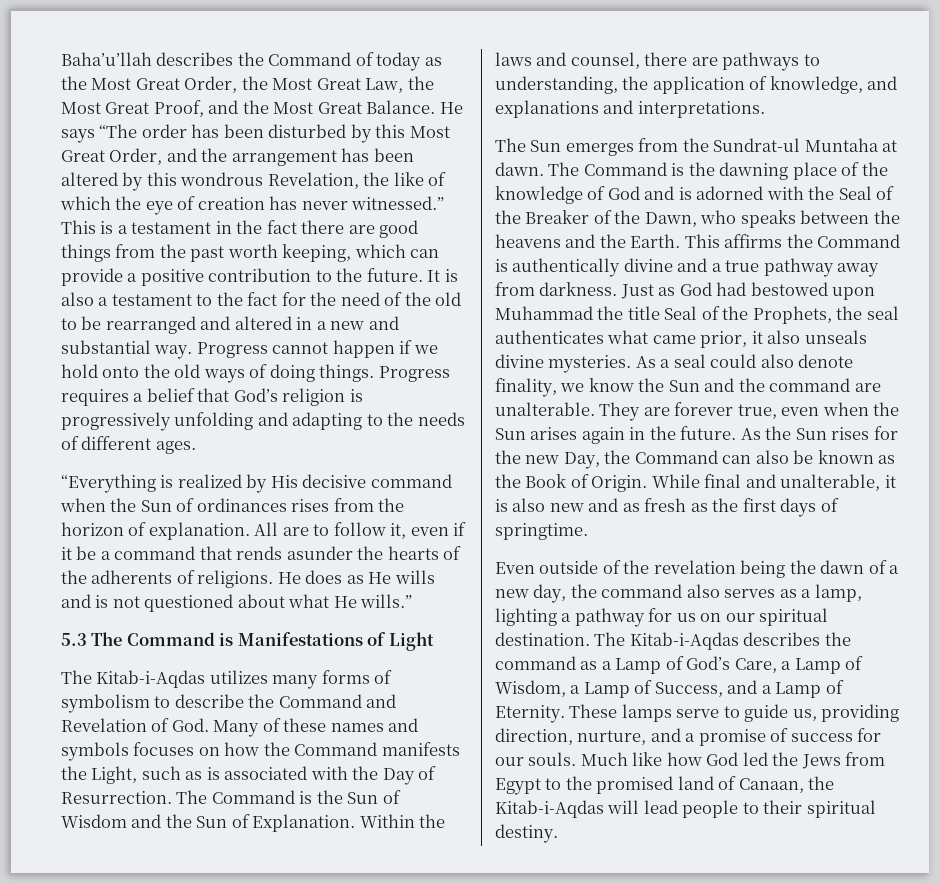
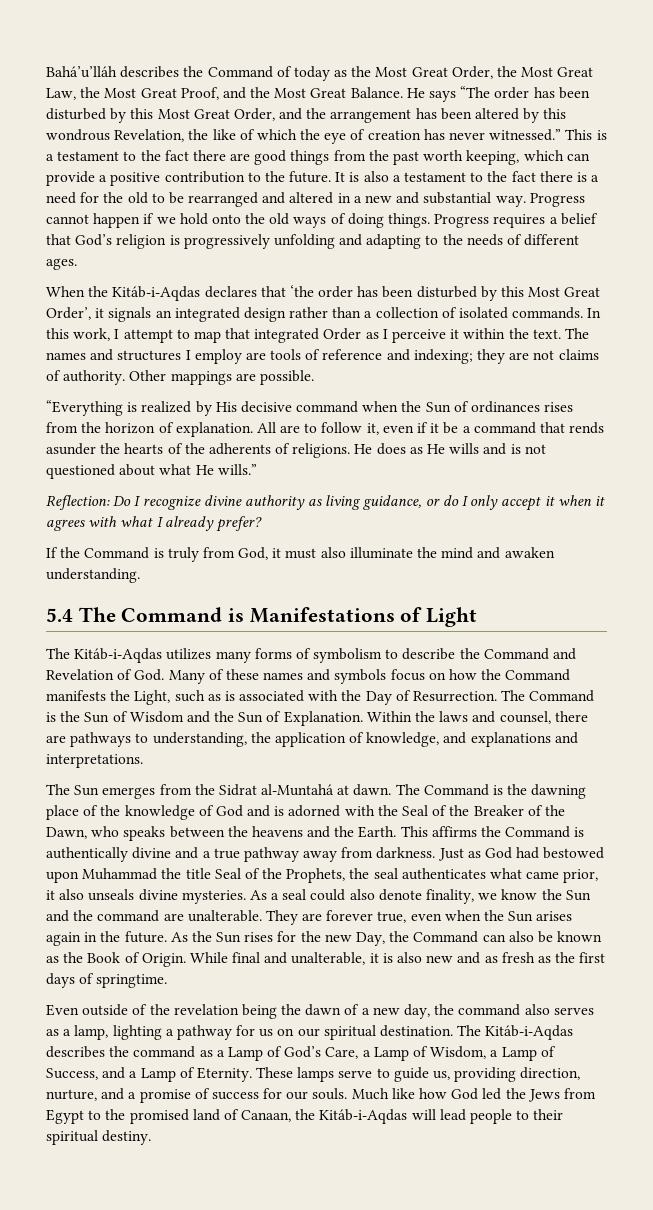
- Baha’u’llah describes the Command of today as the Most Great Order, the Most Great Law, the Most Great Proof, and the Most Great Balance.
+ Bahá’u’lláh describes the Command of today as the Most Great Order, the Most Great Law, the Most Great Proof, and the Most Great Balance.
- This is a testament in the fact there are good things from the past worth keeping, which can provide a positive contribution to the future.
+ This is a testament to the fact there are good things from the past worth keeping, which can provide a positive contribution to the future.
- It is also a testament to the fact for the need of the old to be rearranged and altered in a new and substantial way.
+ It is also a testament to the fact there is a need for the old to be rearranged and altered in a new and substantial way.
+ When the Kitáb-i-Aqdas declares that ‘the order has been disturbed by this Most Great Order’, it signals an integrated design rather than a collection of isolated commands. In this work, I attempt to map that integrated Order as I perceive it within the text. The names and structures I employ are tools of reference and indexing; they are not claims of authority. Other mappings are possible.
- 5.3 The Command is Manifestations of Light
+ Reflection: Do I recognize divine authority as living guidance, or do I only accept it when it agrees with what I already prefer?
+ If the Command is truly from God, it must also illuminate the mind and awaken understanding.
+ 5.4 The Command is Manifestations of Light
- The Kitab-i-Aqdas utilizes many forms of symbolism to describe the Command and Revelation of God. Many of these names and symbols focuses on how the Command manifests the Light, such as is associated with the Day of Resurrection.
+ The Kitáb-i-Aqdas utilizes many forms of symbolism to describe the Command and Revelation of God. Many of these names and symbols focus on how the Command manifests the Light, such as is associated with the Day of Resurrection.
- The Sun emerges from the Sundrat-ul Muntaha at dawn.
+ The Sun emerges from the Sidrat al-Muntahá at dawn.
- The Kitab-i-Aqdas describes the command as a Lamp of God’s Care, a Lamp of Wisdom, a Lamp of Success, and a Lamp of Eternity.
+ The Kitáb-i-Aqdas describes the command as a Lamp of God’s Care, a Lamp of Wisdom, a Lamp of Success, and a Lamp of Eternity.
- Much like how God led the Jews from Egypt to the promised land of Canaan, the Kitab-i-Aqdas will lead people to their spiritual destiny.
+ Much like how God led the Jews from Egypt to the promised land of Canaan, the Kitáb-i-Aqdas will lead people to their spiritual destiny.

